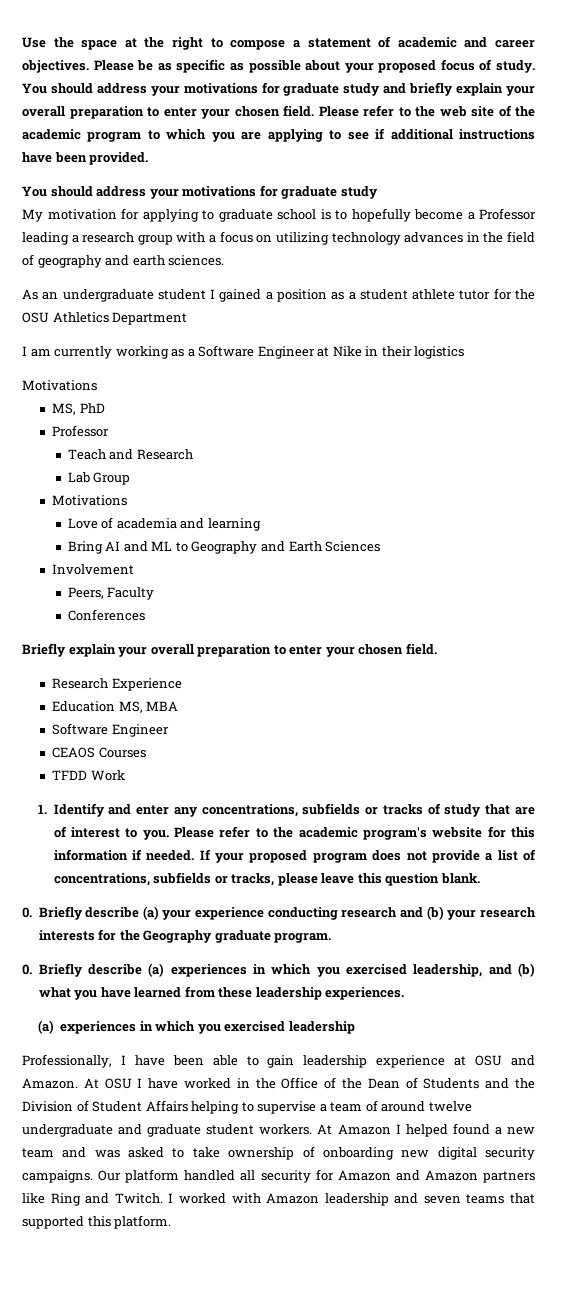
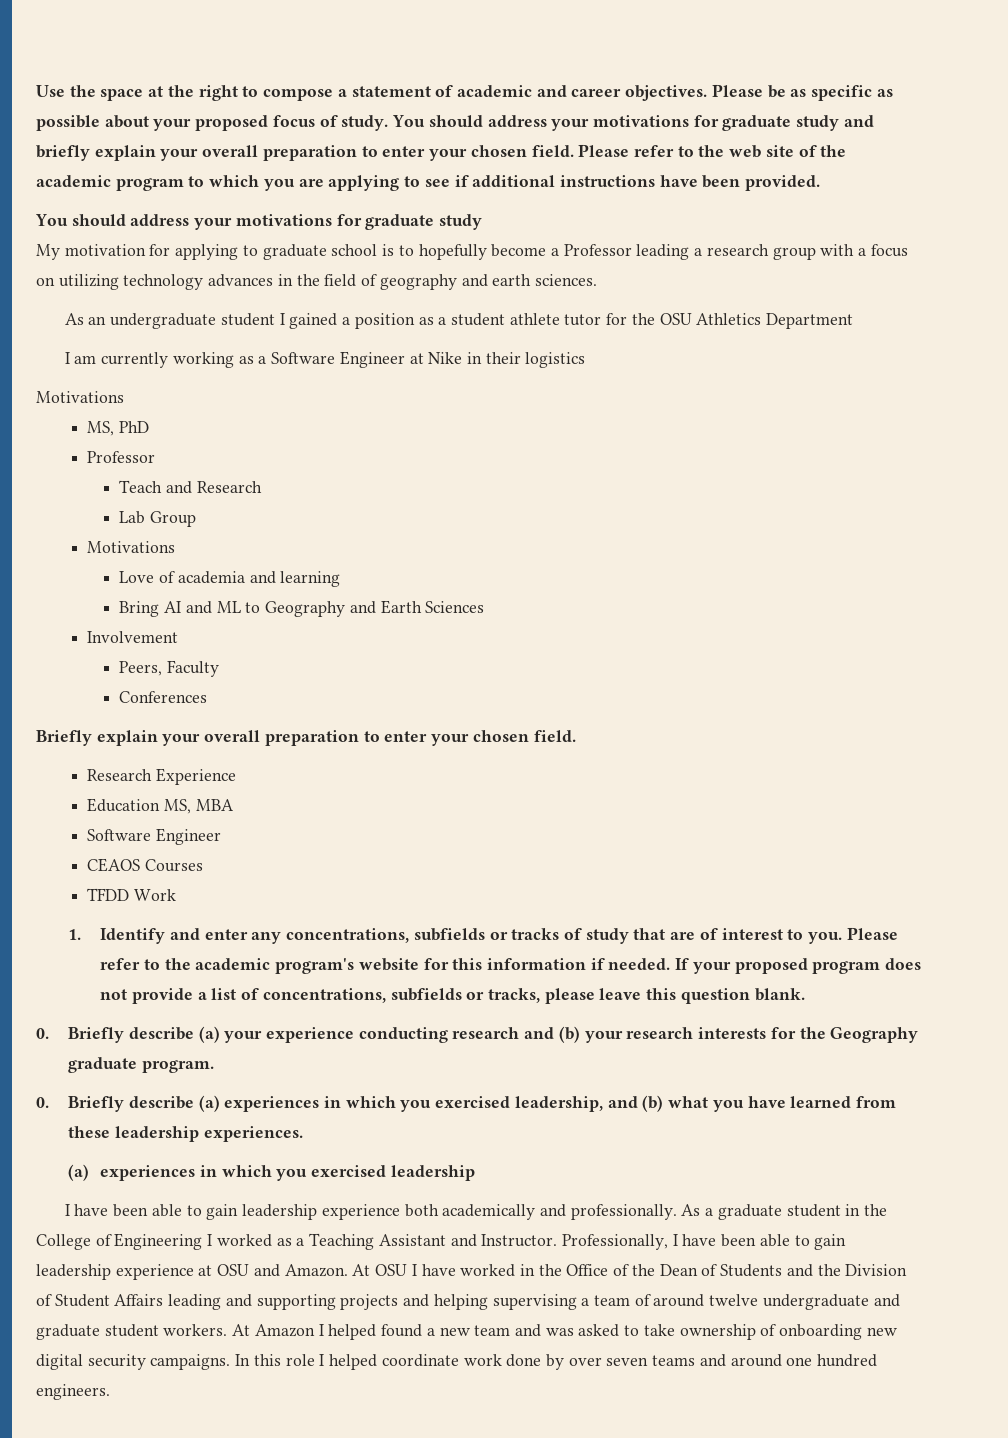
+ I have been able to gain leadership experience both academically and professionally. As a graduate student in the College of Engineering I worked as a Teaching Assistant and Instructor.
- At OSU I have worked in the Office of the Dean of Students and the Division of Student Affairs helping to supervise a team of around twelve undergraduate and graduate student workers.
+ At OSU I have worked in the Office of the Dean of Students and the Division of Student Affairs leading and supporting projects and helping supervising a team of around twelve undergraduate and graduate student workers.
- Our platform handled all security for Amazon and Amazon partners like Ring and Twitch. I worked with Amazon leadership and seven teams that supported this platform.
+ In this role I helped coordinate work done by over seven teams and around one hundred engineers.

